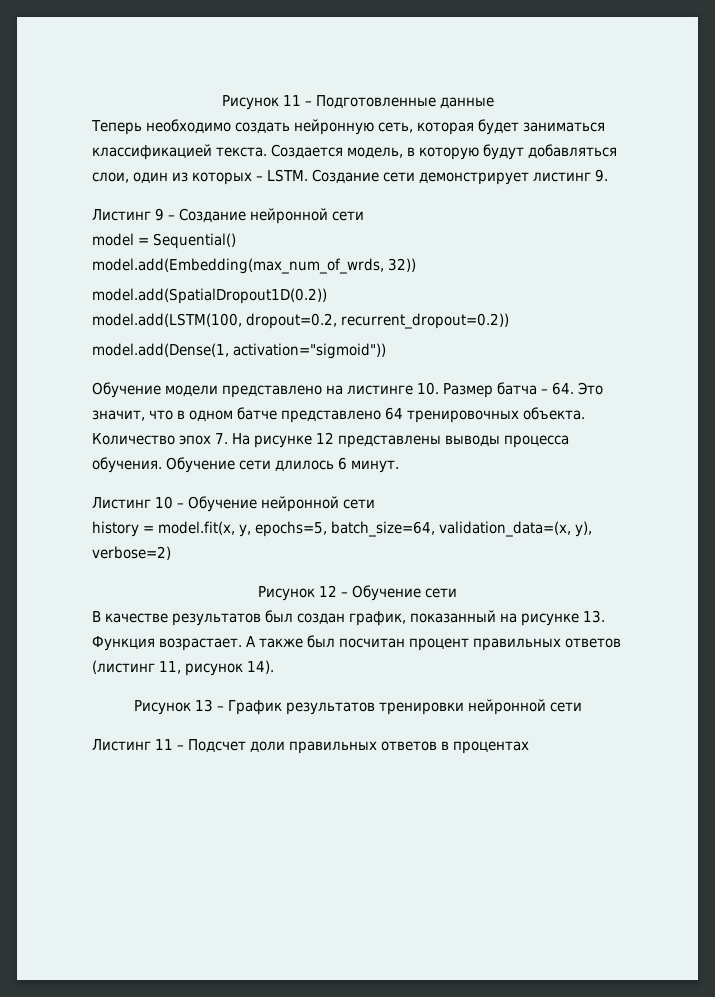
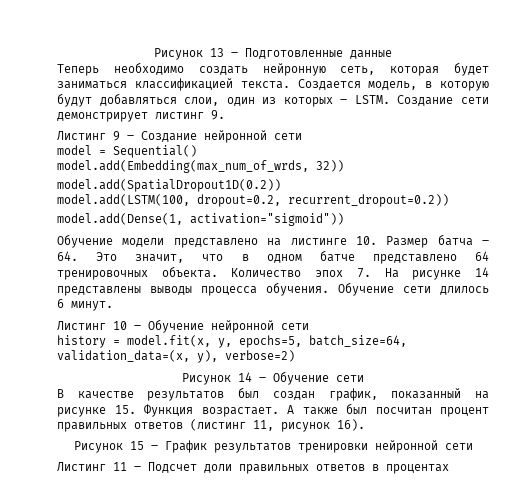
- Рисунок 11 – Подготовленные данные
+ Рисунок 13 – Подготовленные данные
- Количество эпох 7. На рисунке 12 представлены выводы процесса обучения.
+ Количество эпох 7. На рисунке 14 представлены выводы процесса обучения.
- Рисунок 12 – Обучение сети
+ Рисунок 14 – Обучение сети
- В качестве результатов был создан график, показанный на рисунке 13. Функция возрастает.
+ В качестве результатов был создан график, показанный на рисунке 15. Функция возрастает.
- А также был посчитан процент правильных ответов (листинг 11, рисунок 14).
- Рисунок 13 – График результатов тренировки нейронной сети
+ А также был посчитан процент правильных ответов (листинг 11, рисунок 16).
+ Рисунок 15 – График результатов тренировки нейронной сети

